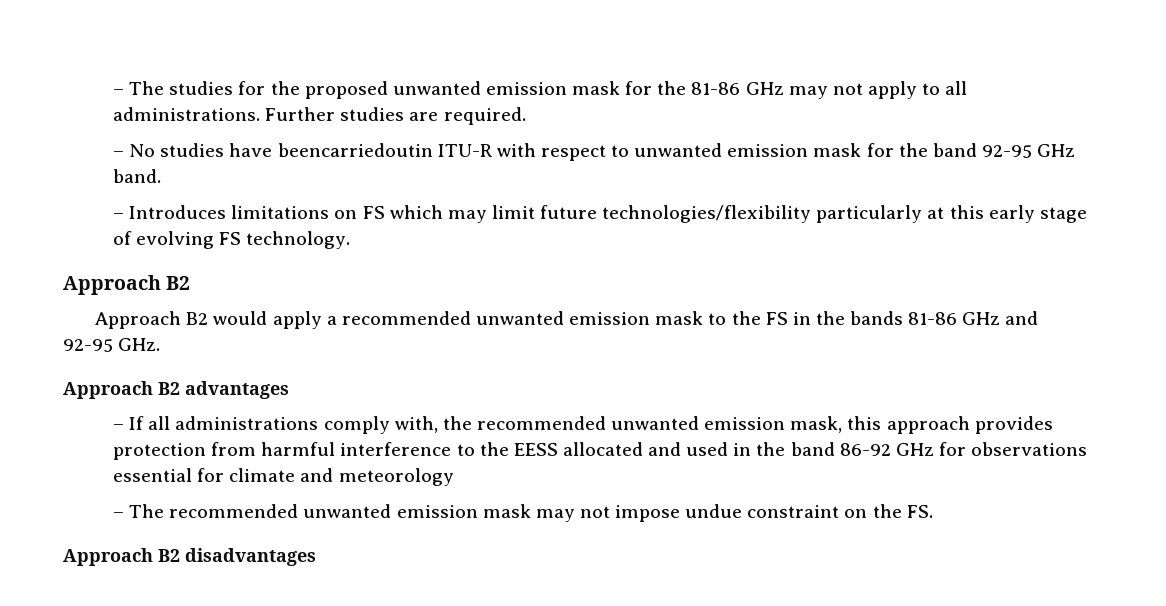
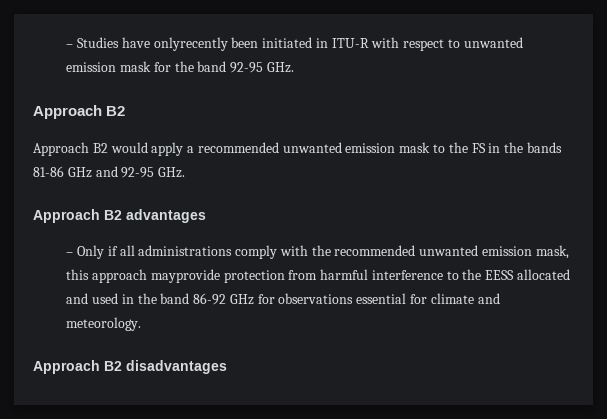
- – The studies for the proposed unwanted emission mask for the 81-86 GHz may not apply to all administrations. Further studies are required.
- – No studies have beencarriedoutin ITU-R with respect to unwanted emission mask for the band 92-95 GHz band.
- – Introduces limitations on FS which may limit future technologies/flexibility particularly at this early stage of evolving FS technology.
+ – Studies have onlyrecently been initiated in ITU-R with respect to unwanted emission mask for the band 92-95 GHz.
- – If all administrations comply with, the recommended unwanted emission mask, this approach provides protection from harmful interference to the EESS allocated and used in the band 86-92 GHz for observations essential for climate and meteorology
- – The recommended unwanted emission mask may not impose undue constraint on the FS.
+ – Only if all administrations comply with the recommended unwanted emission mask, this approach mayprovide protection from harmful interference to the EESS allocated and used in the band 86-92 GHz for observations essential for climate and meteorology.

